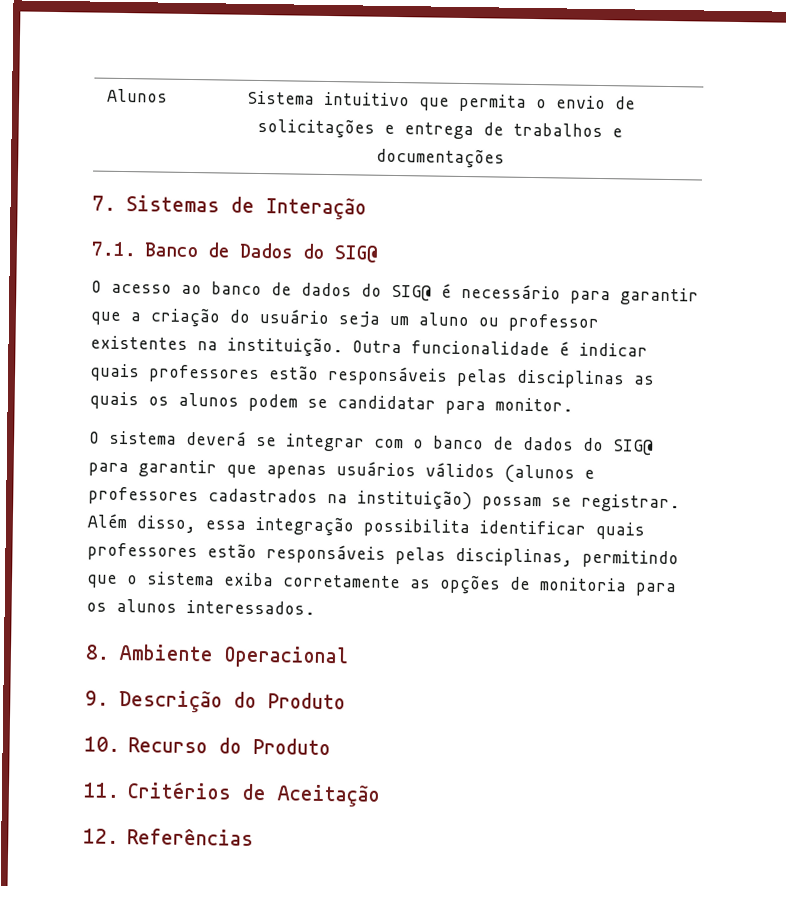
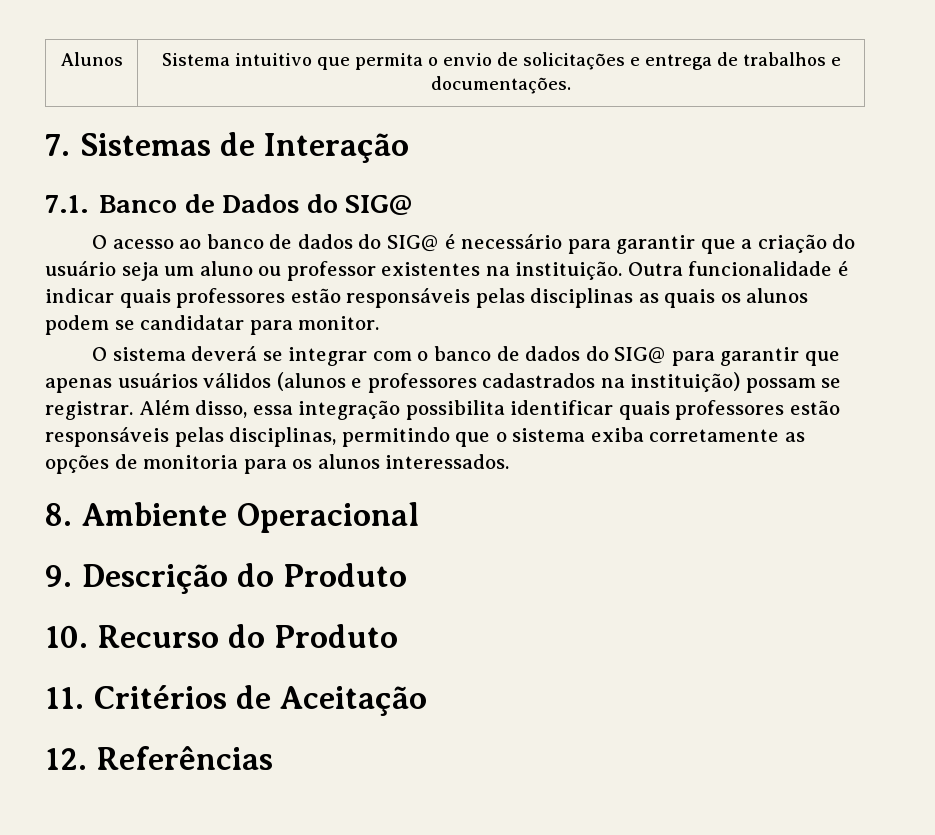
- Alunos | Sistema intuitivo que permita o envio de solicitações e entrega de trabalhos e documentações
+ Alunos | Sistema intuitivo que permita o envio de solicitações e entrega de trabalhos e documentações.

